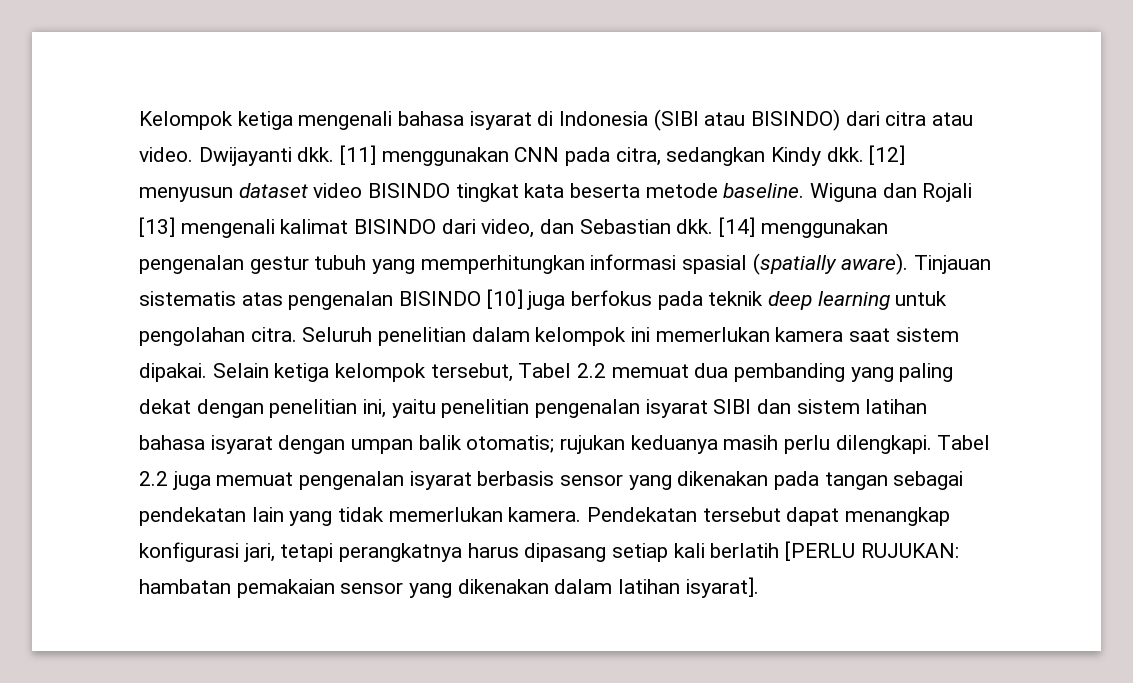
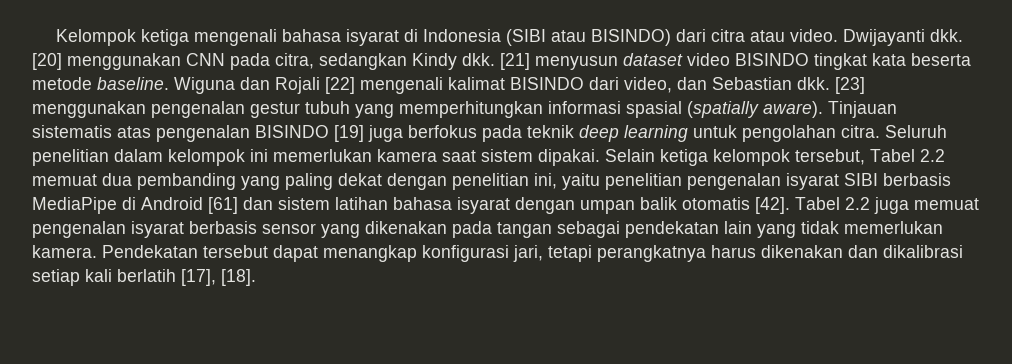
- [11] menggunakan CNN pada citra, sedangkan Kindy dkk.
+ [20] menggunakan CNN pada citra, sedangkan Kindy dkk.
- [12] menyusun dataset video BISINDO tingkat kata beserta metode baseline.
+ [21] menyusun dataset video BISINDO tingkat kata beserta metode baseline.
- Wiguna dan Rojali [13] mengenali kalimat BISINDO dari video, dan Sebastian dkk.
+ Wiguna dan Rojali [22] mengenali kalimat BISINDO dari video, dan Sebastian dkk.
- [14] menggunakan pengenalan gestur tubuh yang memperhitungkan informasi spasial (spatially aware).
+ [23] menggunakan pengenalan gestur tubuh yang memperhitungkan informasi spasial (spatially aware).
- Tinjauan sistematis atas pengenalan BISINDO [10] juga berfokus pada teknik deep learning untuk pengolahan citra.
+ Tinjauan sistematis atas pengenalan BISINDO [19] juga berfokus pada teknik deep learning untuk pengolahan citra.
- Selain ketiga kelompok tersebut, Tabel 2.2 memuat dua pembanding yang paling dekat dengan penelitian ini, yaitu penelitian pengenalan isyarat SIBI dan sistem latihan bahasa isyarat dengan umpan balik otomatis; rujukan keduanya masih perlu dilengkapi.
+ Selain ketiga kelompok tersebut, Tabel 2.2 memuat dua pembanding yang paling dekat dengan penelitian ini, yaitu penelitian pengenalan isyarat SIBI berbasis MediaPipe di Android [61] dan sistem latihan bahasa isyarat dengan umpan balik otomatis [42].
- Pendekatan tersebut dapat menangkap konfigurasi jari, tetapi perangkatnya harus dipasang setiap kali berlatih [PERLU RUJUKAN: hambatan pemakaian sensor yang dikenakan dalam latihan isyarat].
+ Pendekatan tersebut dapat menangkap konfigurasi jari, tetapi perangkatnya harus dikenakan dan dikalibrasi setiap kali berlatih [17], [18].

